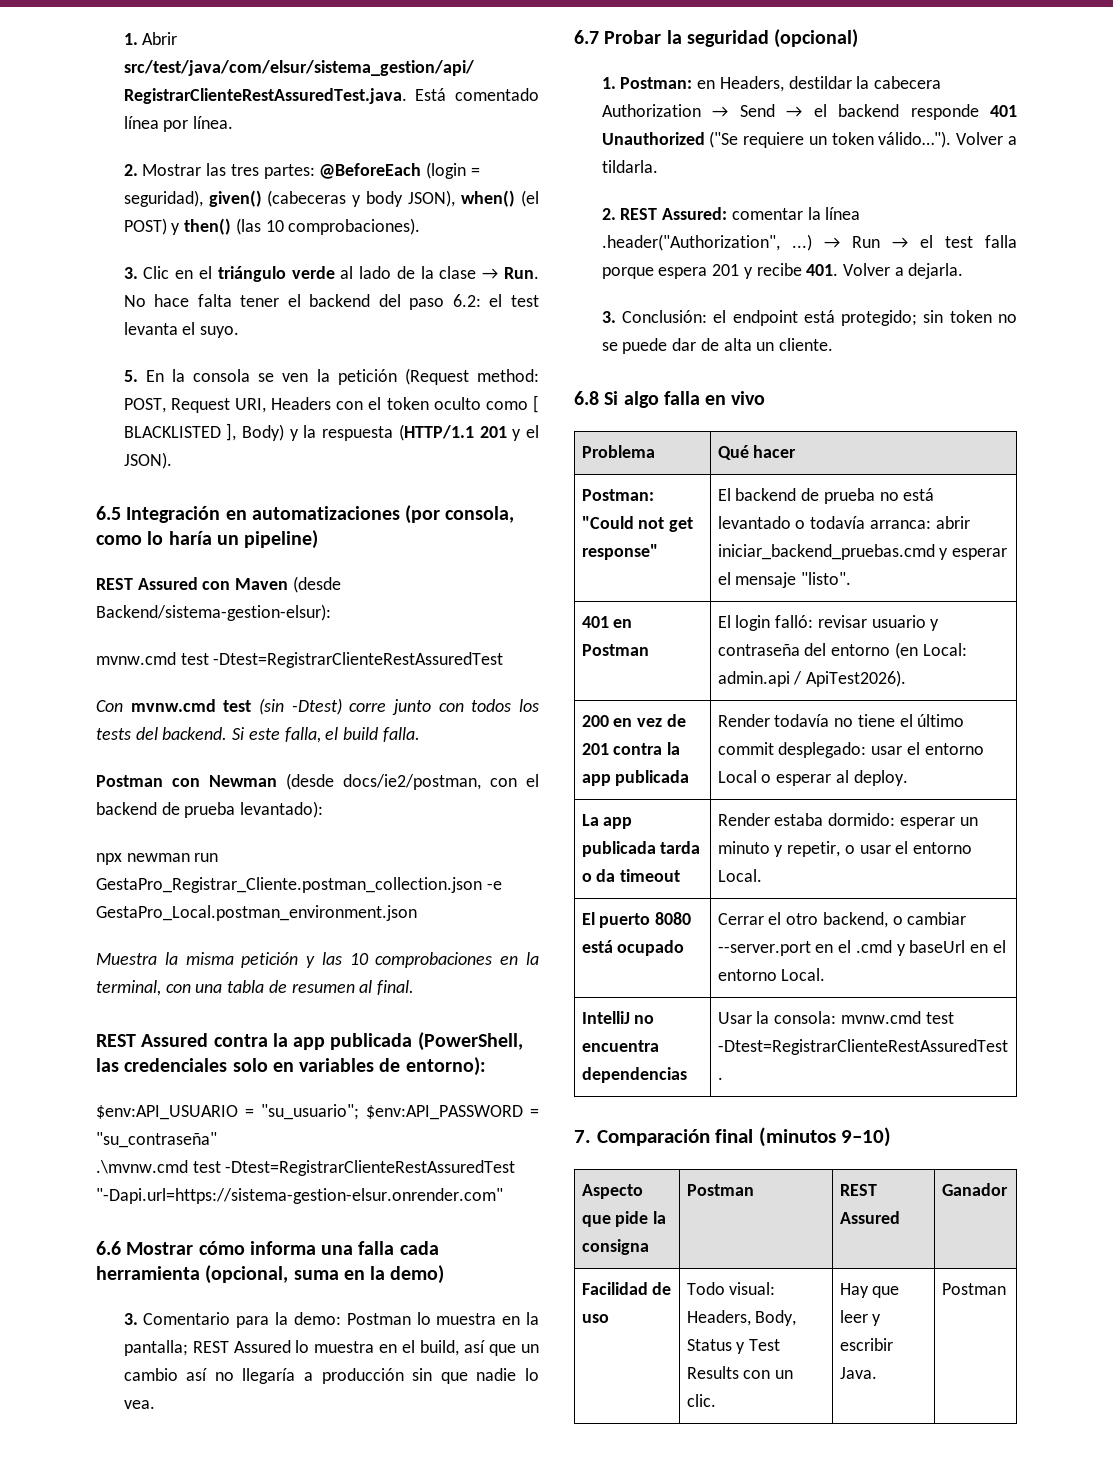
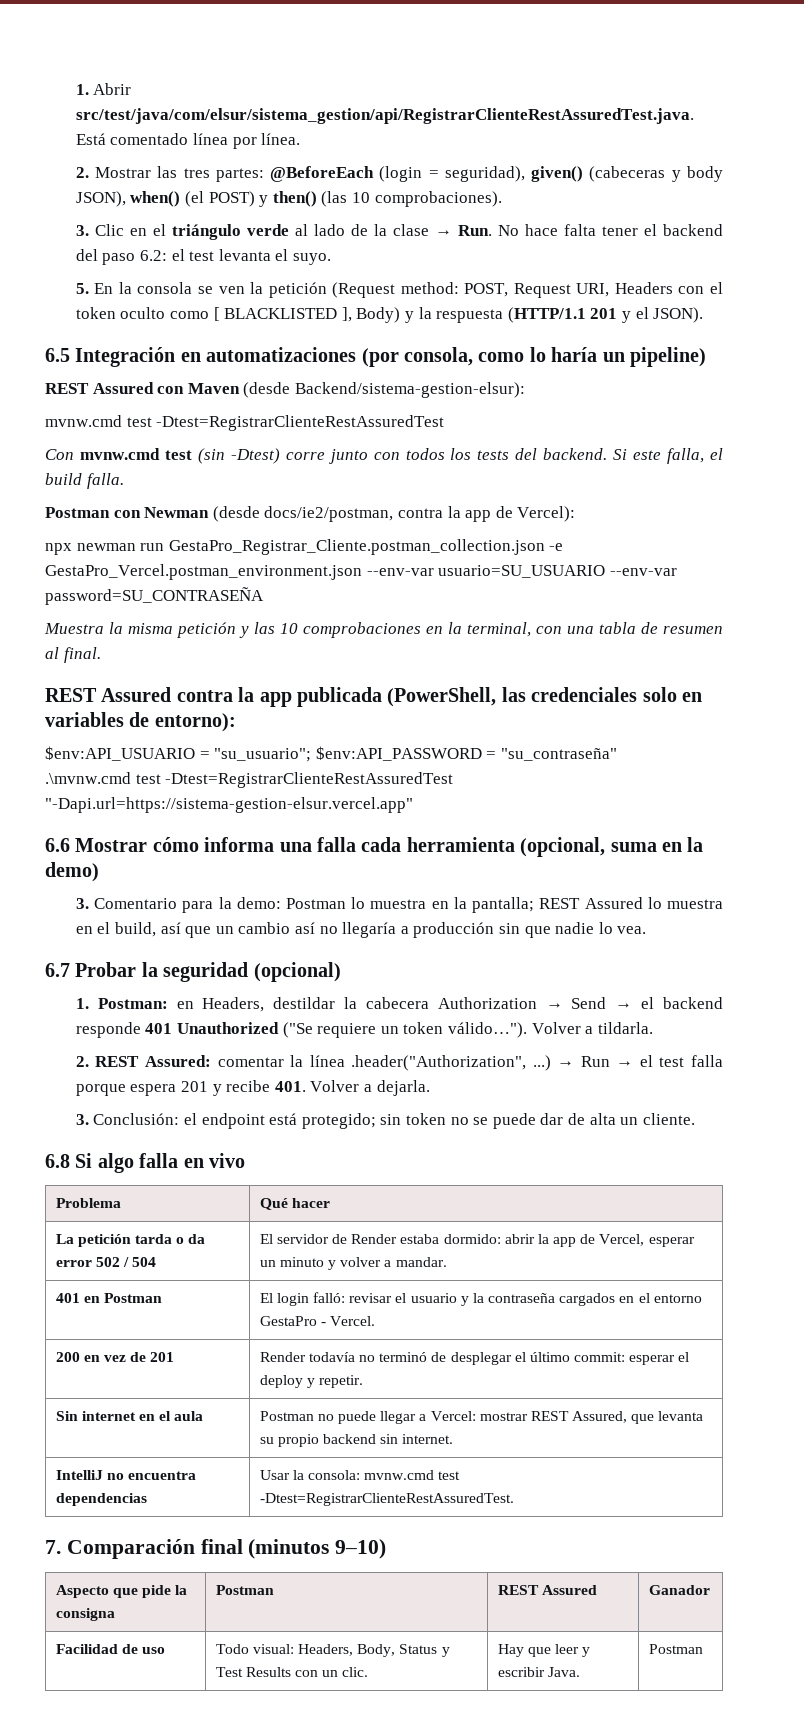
- Postman con Newman (desde docs/ie2/postman, con el backend de prueba levantado):
+ Postman con Newman (desde docs/ie2/postman, contra la app de Vercel):
- npx newman run GestaPro_Registrar_Cliente.postman_collection.json -e GestaPro_Local.postman_environment.json
+ npx newman run GestaPro_Registrar_Cliente.postman_collection.json -e GestaPro_Vercel.postman_environment.json --env-var usuario=SU_USUARIO --env-var password=SU_CONTRASEÑA
- .\mvnw.cmd test -Dtest=RegistrarClienteRestAssuredTest "-Dapi.url=https://sistema-gestion-elsur.onrender.com"
+ .\mvnw.cmd test -Dtest=RegistrarClienteRestAssuredTest "-Dapi.url=https://sistema-gestion-elsur.vercel.app"
- Postman: "Could not get response" | El backend de prueba no está levantado o todavía arranca: abrir iniciar_backend_pruebas.cmd y esperar el mensaje "listo".
+ La petición tarda o da error 502 / 504 | El servidor de Render estaba dormido: abrir la app de Vercel, esperar un minuto y volver a mandar.
- 401 en Postman | El login falló: revisar usuario y contraseña del entorno (en Local: admin.api / ApiTest2026).
+ 401 en Postman | El login falló: revisar el usuario y la contraseña cargados en el entorno GestaPro - Vercel.
- 200 en vez de 201 contra la app publicada | Render todavía no tiene el último commit desplegado: usar el entorno Local o esperar al deploy.
- La app publicada tarda o da timeout | Render estaba dormido: esperar un minuto y repetir, o usar el entorno Local.
- El puerto 8080 está ocupado | Cerrar el otro backend, o cambiar --server.port en el .cmd y baseUrl en el entorno Local.
+ 200 en vez de 201 | Render todavía no terminó de desplegar el último commit: esperar el deploy y repetir.
+ Sin internet en el aula | Postman no puede llegar a Vercel: mostrar REST Assured, que levanta su propio backend sin internet.

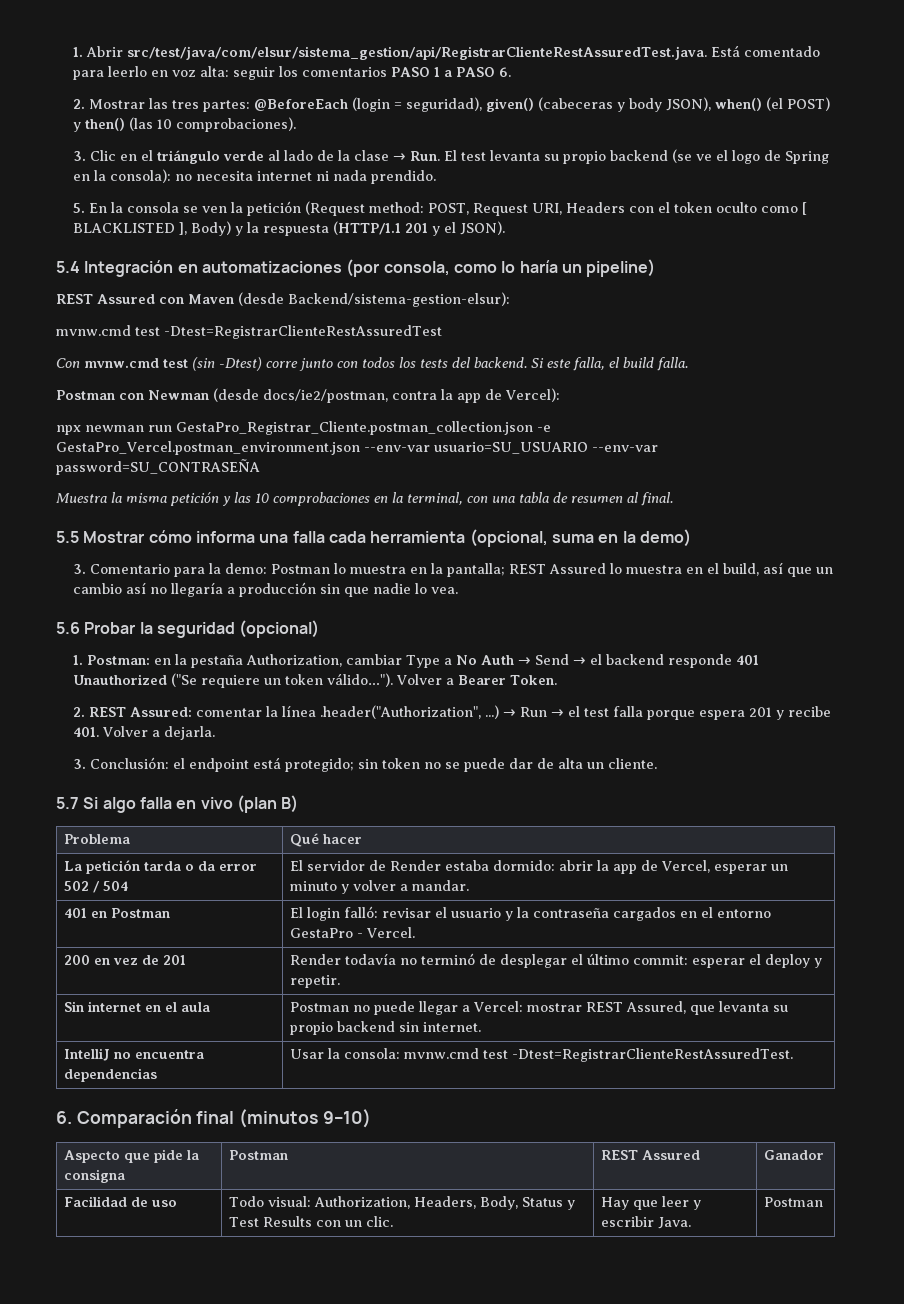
- 1. Abrir src/test/java/com/elsur/sistema_gestion/api/RegistrarClienteRestAssuredTest.java. Está comentado línea por línea.
+ 1. Abrir src/test/java/com/elsur/sistema_gestion/api/RegistrarClienteRestAssuredTest.java. Está comentado para leerlo en voz alta: seguir los comentarios PASO 1 a PASO 6.
- 3. Clic en el triángulo verde al lado de la clase → Run. No hace falta tener el backend del paso 6.2: el test levanta el suyo.
+ 3. Clic en el triángulo verde al lado de la clase → Run. El test levanta su propio backend (se ve el logo de Spring en la consola): no necesita internet ni nada prendido.
- 6.5 Integración en automatizaciones (por consola, como lo haría un pipeline)
+ 5.4 Integración en automatizaciones (por consola, como lo haría un pipeline)
- REST Assured contra la app publicada (PowerShell, las credenciales solo en variables de entorno):
- $env:API_USUARIO = "su_usuario"; $env:API_PASSWORD = "su_contraseña"
- .\mvnw.cmd test -Dtest=RegistrarClienteRestAssuredTest "-Dapi.url=https://sistema-gestion-elsur.vercel.app"
- 6.6 Mostrar cómo informa una falla cada herramienta (opcional, suma en la demo)
+ 5.5 Mostrar cómo informa una falla cada herramienta (opcional, suma en la demo)
- 6.7 Probar la seguridad (opcional)
+ 5.6 Probar la seguridad (opcional)
- 1. Postman: en Headers, destildar la cabecera Authorization → Send → el backend responde 401 Unauthorized ("Se requiere un token válido…").
+ 1. Postman: en la pestaña Authorization, cambiar Type a No Auth → Send → el backend responde 401 Unauthorized ("Se requiere un token válido…").
- Volver a tildarla.
+ Volver a Bearer Token.
- 6.8 Si algo falla en vivo
+ 5.7 Si algo falla en vivo (plan B)
- 7. Comparación final (minutos 9–10)
+ 6. Comparación final (minutos 9–10)
- Facilidad de uso | Todo visual: Headers, Body, Status y Test Results con un clic. | Hay que leer y escribir Java. | Postman
+ Facilidad de uso | Todo visual: Authorization, Headers, Body, Status y Test Results con un clic. | Hay que leer y escribir Java. | Postman

